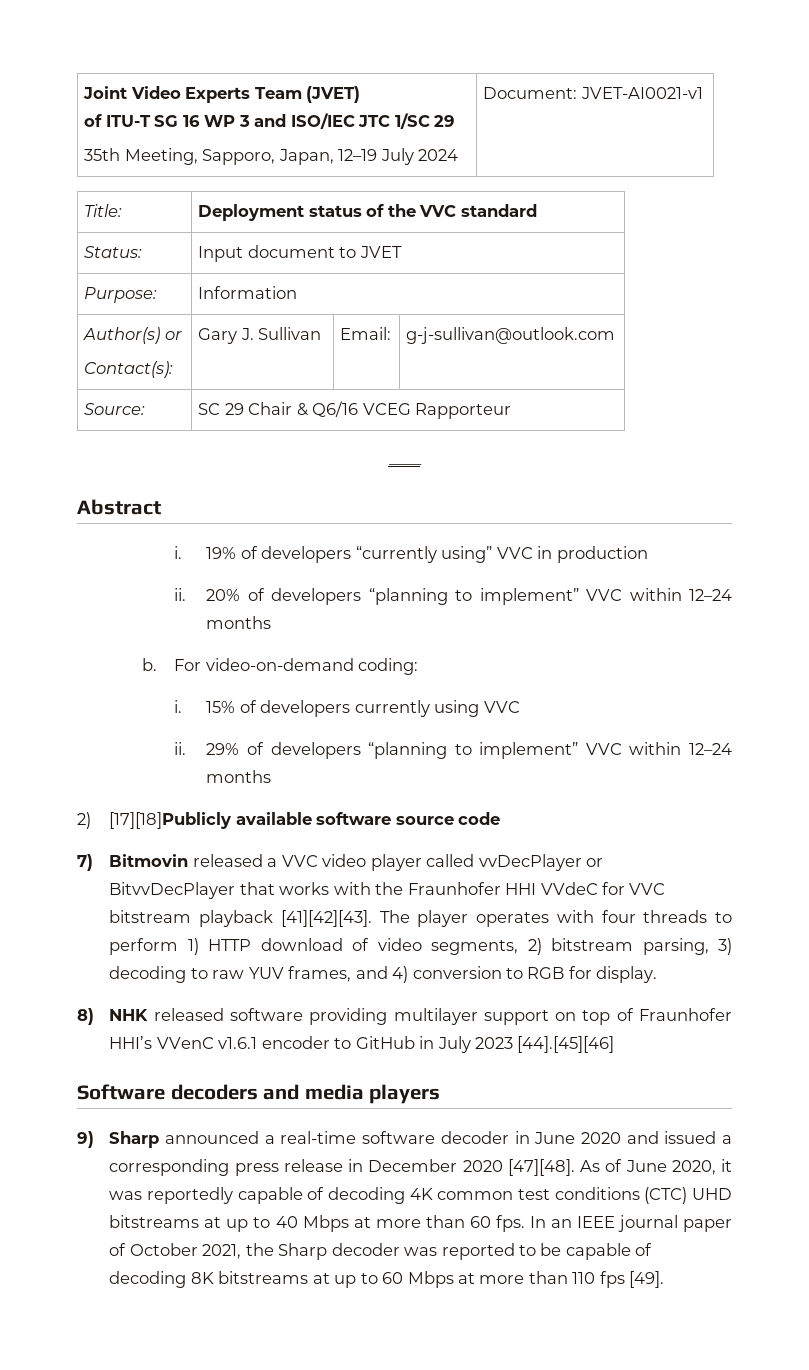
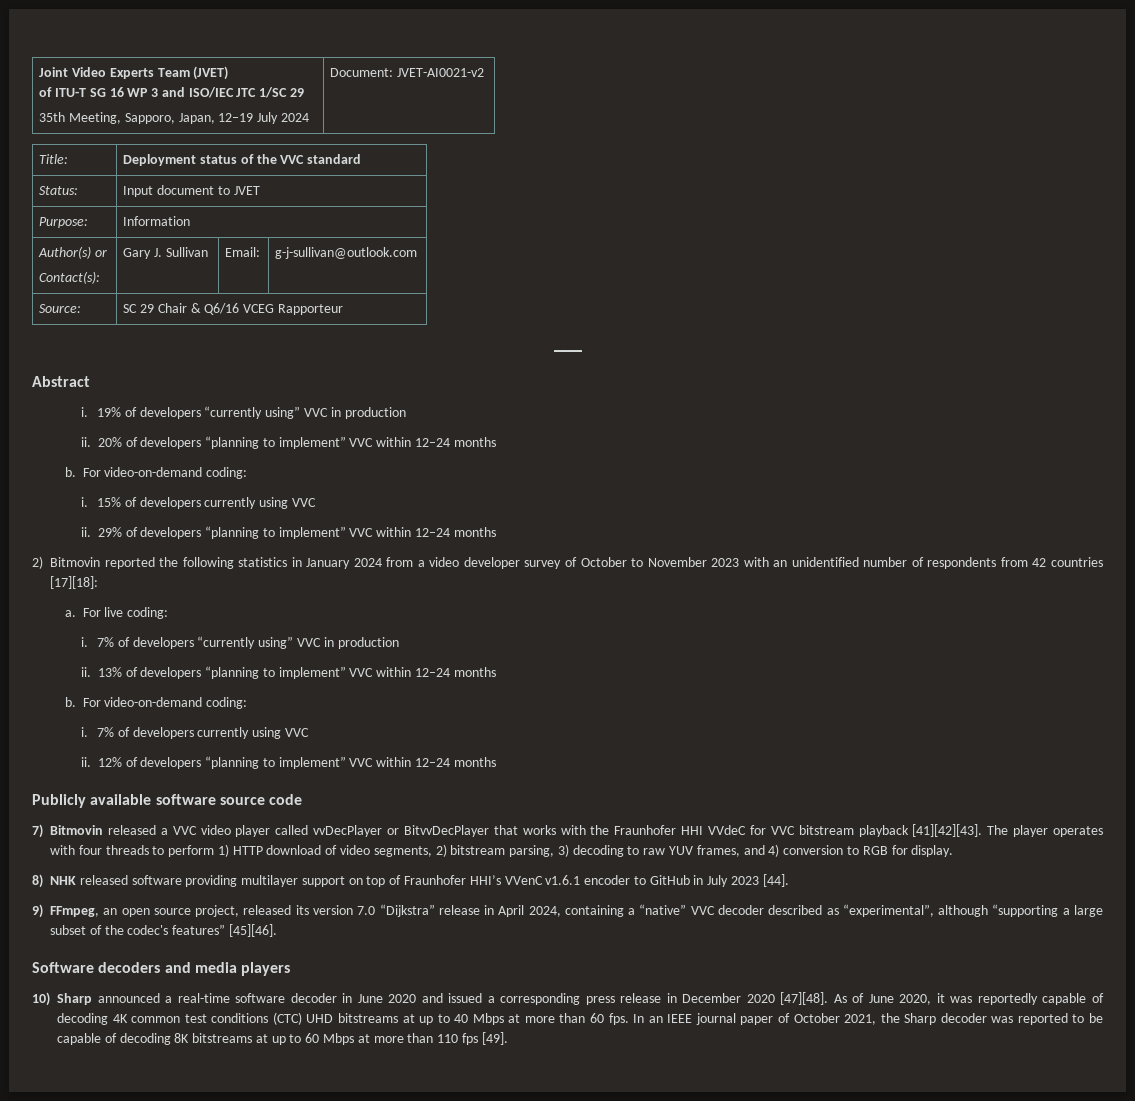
  Joint Video Experts Team (JVET)
  of ITU-T SG 16 WP 3 and ISO/IEC JTC 1/SC 29
- 35th Meeting, Sapporo, Japan, 12–19 July 2024 | Document: JVET-AI0021-v1
+ 35th Meeting, Sapporo, Japan, 12–19 July 2024 | Document: JVET-AI0021-v2
- 2) [17][18]Publicly available software source code
+ 2) Bitmovin reported the following statistics in January 2024 from a video developer survey of October to November 2023 with an unidentified number of respondents from 42 countries [17][18]:
+ a. For live coding:
+ i. 7% of developers “currently using” VVC in production
+ ii. 13% of developers “planning to implement” VVC within 12–24 months
+ b. For video-on-demand coding:
+ i. 7% of developers currently using VVC
+ ii. 12% of developers “planning to implement” VVC within 12–24 months
+ Publicly available software source code
- 8) NHK released software providing multilayer support on top of Fraunhofer HHI’s VVenC v1.6.1 encoder to GitHub in July 2023 [44].[45][46]
+ 8) NHK released software providing multilayer support on top of Fraunhofer HHI’s VVenC v1.6.1 encoder to GitHub in July 2023 [44].
+ 9) FFmpeg, an open source project, released its version 7.0 “Dijkstra” release in April 2024, containing a “native” VVC decoder described as “experimental”, although “supporting a large subset of the codec's features” [45][46].
- 9) Sharp announced a real-time software decoder in June 2020 and issued a corresponding press release in December 2020 [47][48].
+ 10) Sharp announced a real-time software decoder in June 2020 and issued a corresponding press release in December 2020 [47][48].

